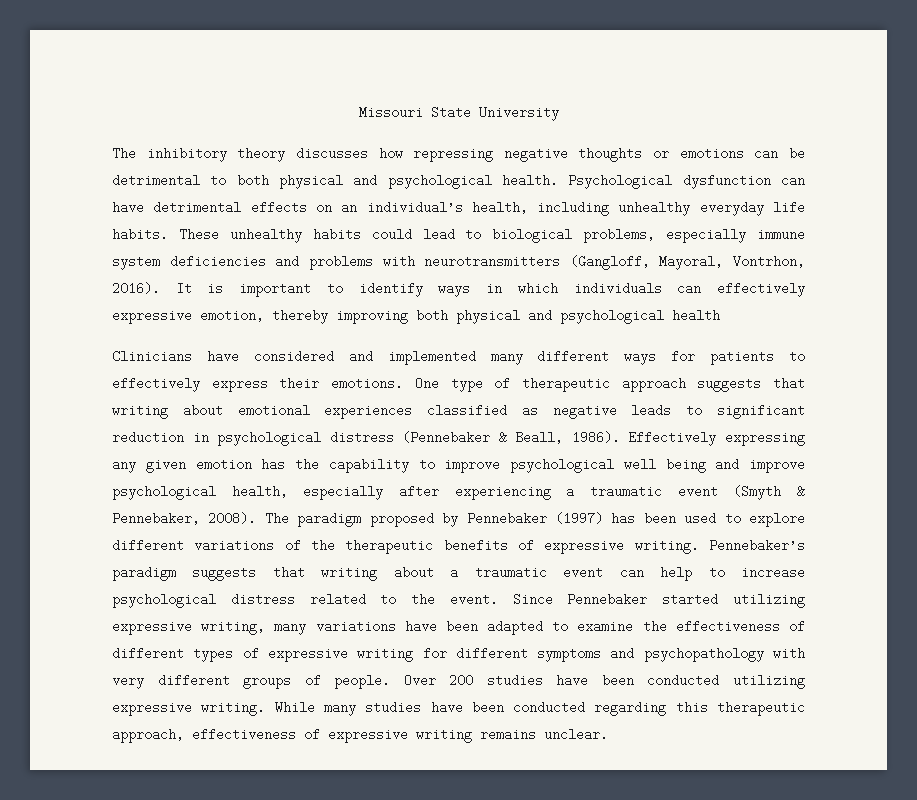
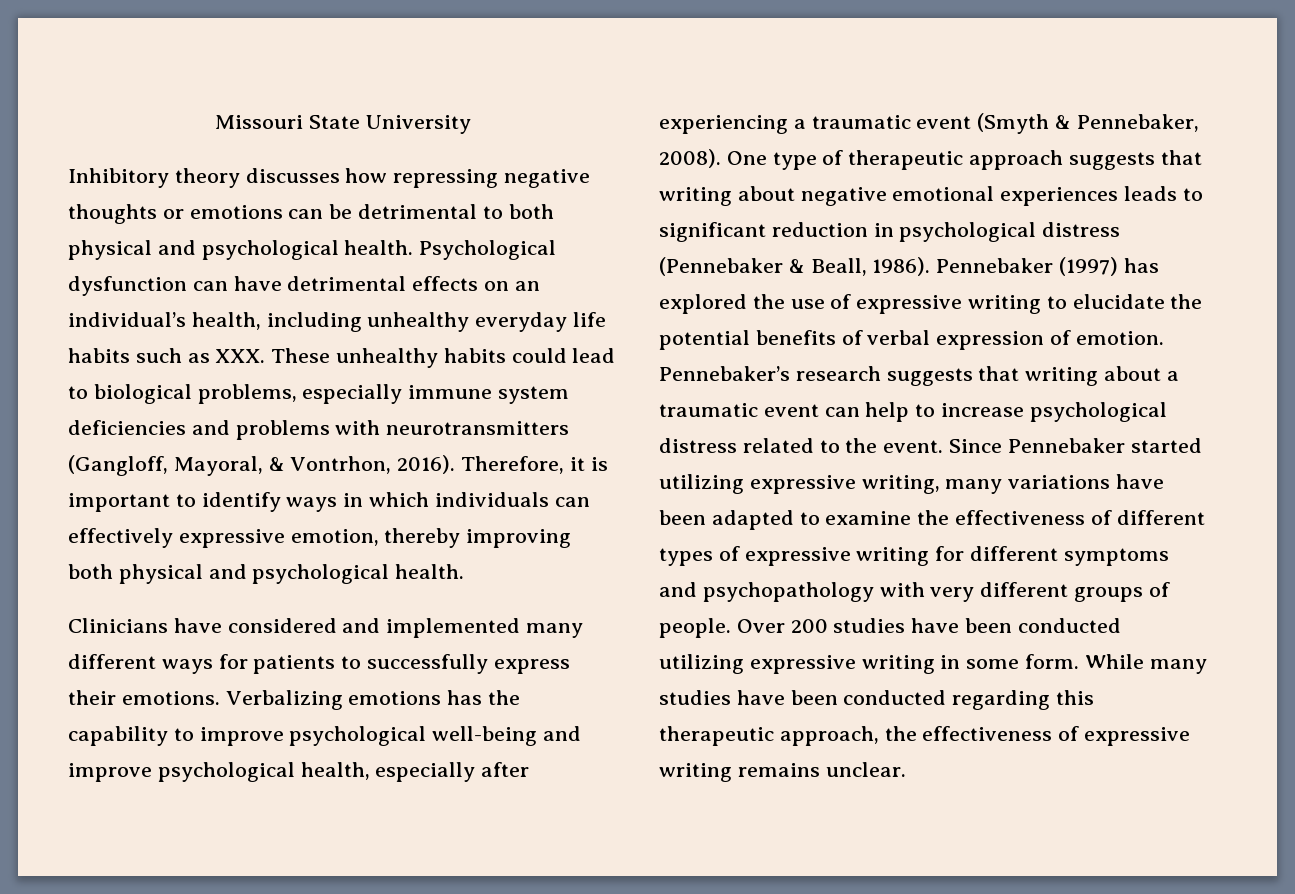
- The inhibitory theory discusses how repressing negative thoughts or emotions can be detrimental to both physical and psychological health.
+ Inhibitory theory discusses how repressing negative thoughts or emotions can be detrimental to both physical and psychological health.
- Psychological dysfunction can have detrimental effects on an individual’s health, including unhealthy everyday life habits. These unhealthy habits could lead to biological problems, especially immune system deficiencies and problems with neurotransmitters (Gangloff, Mayoral, Vontrhon, 2016).
+ Psychological dysfunction can have detrimental effects on an individual’s health, including unhealthy everyday life habits such as XXX. These unhealthy habits could lead to biological problems, especially immune system deficiencies and problems with neurotransmitters (Gangloff, Mayoral, & Vontrhon, 2016).
- It is important to identify ways in which individuals can effectively expressive emotion, thereby improving both physical and psychological health
+ Therefore, it is important to identify ways in which individuals can effectively expressive emotion, thereby improving both physical and psychological health.
- Clinicians have considered and implemented many different ways for patients to effectively express their emotions.
+ Clinicians have considered and implemented many different ways for patients to successfully express their emotions.
- One type of therapeutic approach suggests that writing about emotional experiences classified as negative leads to significant reduction in psychological distress (Pennebaker & Beall, 1986). Effectively expressing any given emotion has the capability to improve psychological well being and improve psychological health, especially after experiencing a traumatic event (Smyth & Pennebaker, 2008).
+ Verbalizing emotions has the capability to improve psychological well-being and improve psychological health, especially after experiencing a traumatic event (Smyth & Pennebaker, 2008).
- The paradigm proposed by Pennebaker (1997) has been used to explore different variations of the therapeutic benefits of expressive writing. Pennebaker’s paradigm suggests that writing about a traumatic event can help to increase psychological distress related to the event.
+ One type of therapeutic approach suggests that writing about negative emotional experiences leads to significant reduction in psychological distress (Pennebaker & Beall, 1986). Pennebaker (1997) has explored the use of expressive writing to elucidate the potential benefits of verbal expression of emotion. Pennebaker’s research suggests that writing about a traumatic event can help to increase psychological distress related to the event.
- Over 200 studies have been conducted utilizing expressive writing.
+ Over 200 studies have been conducted utilizing expressive writing in some form.
- While many studies have been conducted regarding this therapeutic approach, effectiveness of expressive writing remains unclear.
+ While many studies have been conducted regarding this therapeutic approach, the effectiveness of expressive writing remains unclear.

